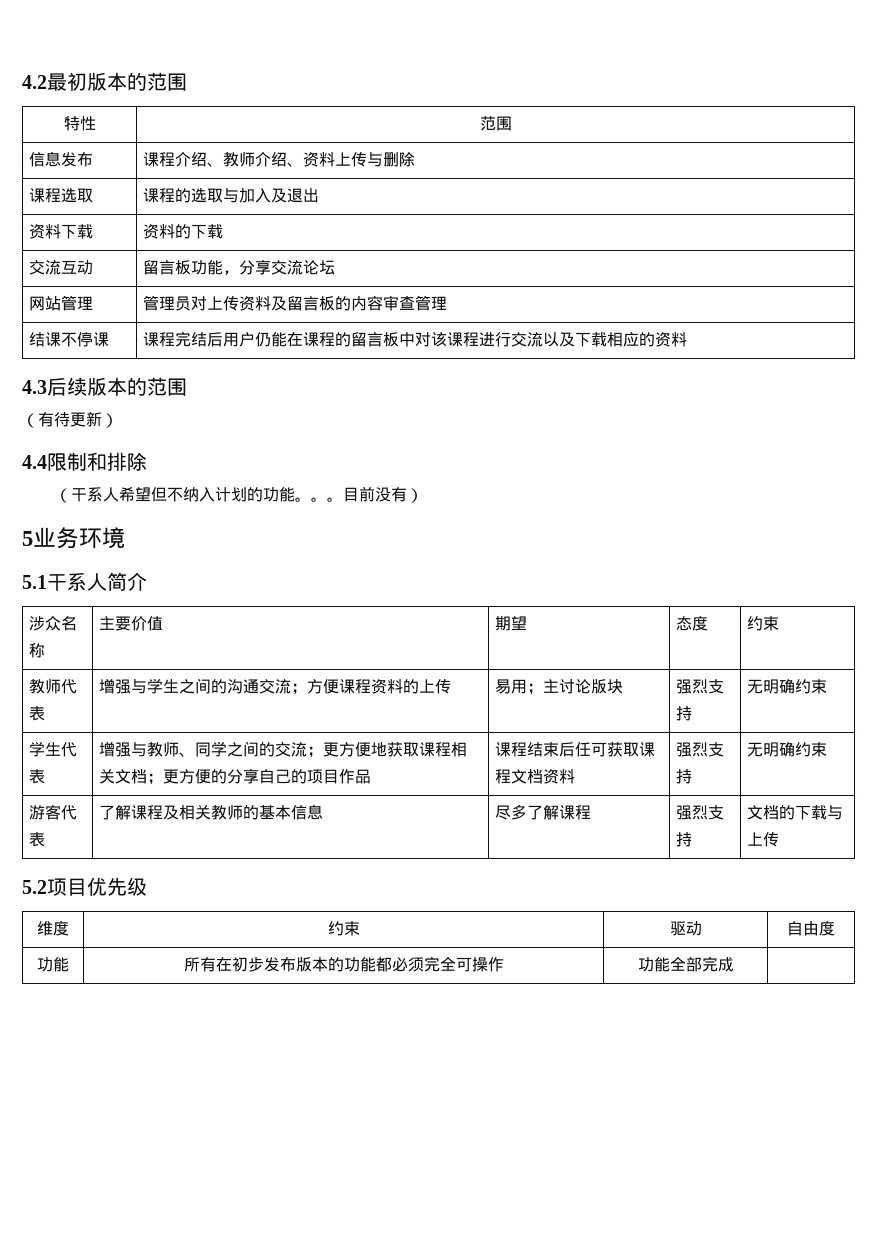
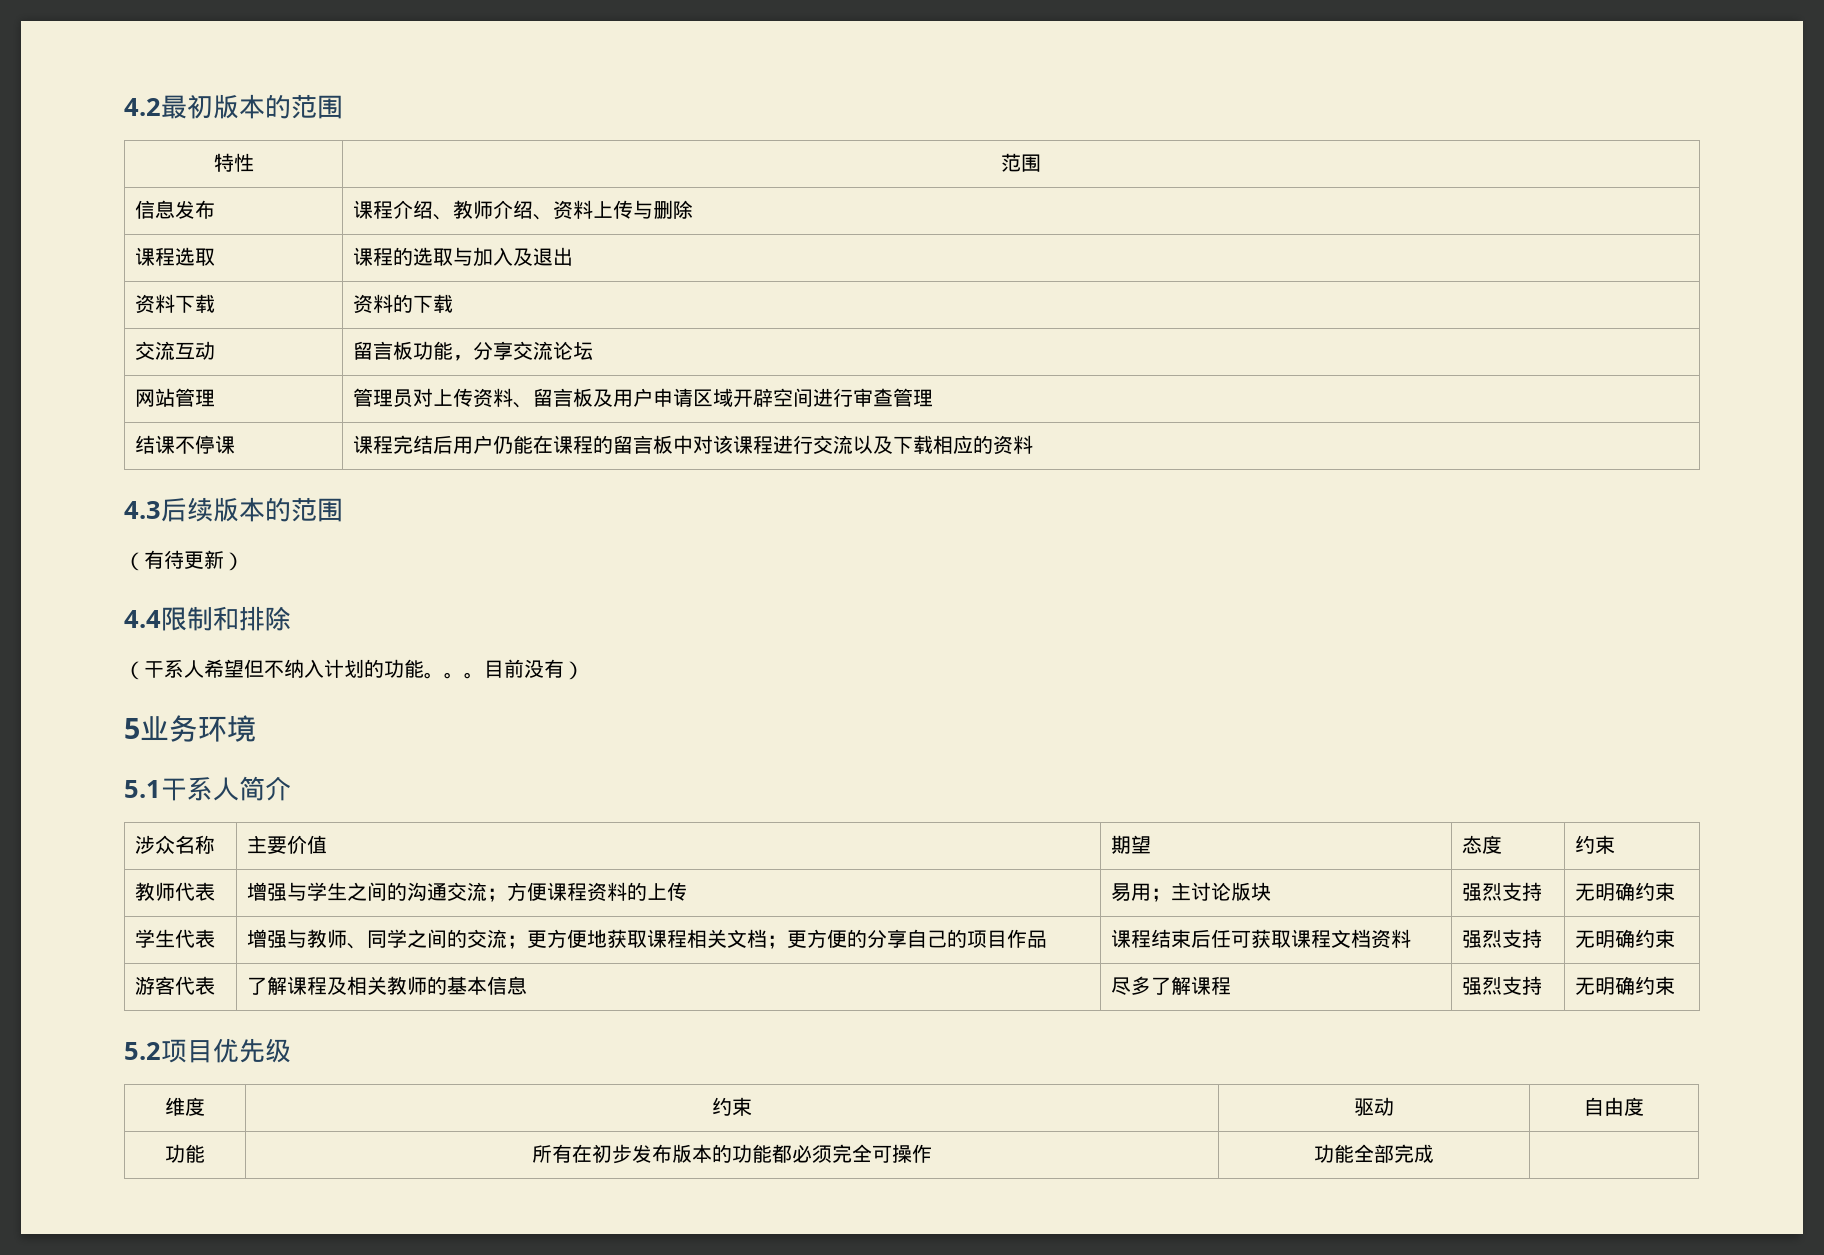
- 网站管理 | 管理员对上传资料及留言板的内容审查管理
+ 网站管理 | 管理员对上传资料、留言板及用户申请区域开辟空间进行审查管理
- 游客代表 | 了解课程及相关教师的基本信息 | 尽多了解课程 | 强烈支持 | 文档的下载与上传
+ 游客代表 | 了解课程及相关教师的基本信息 | 尽多了解课程 | 强烈支持 | 无明确约束

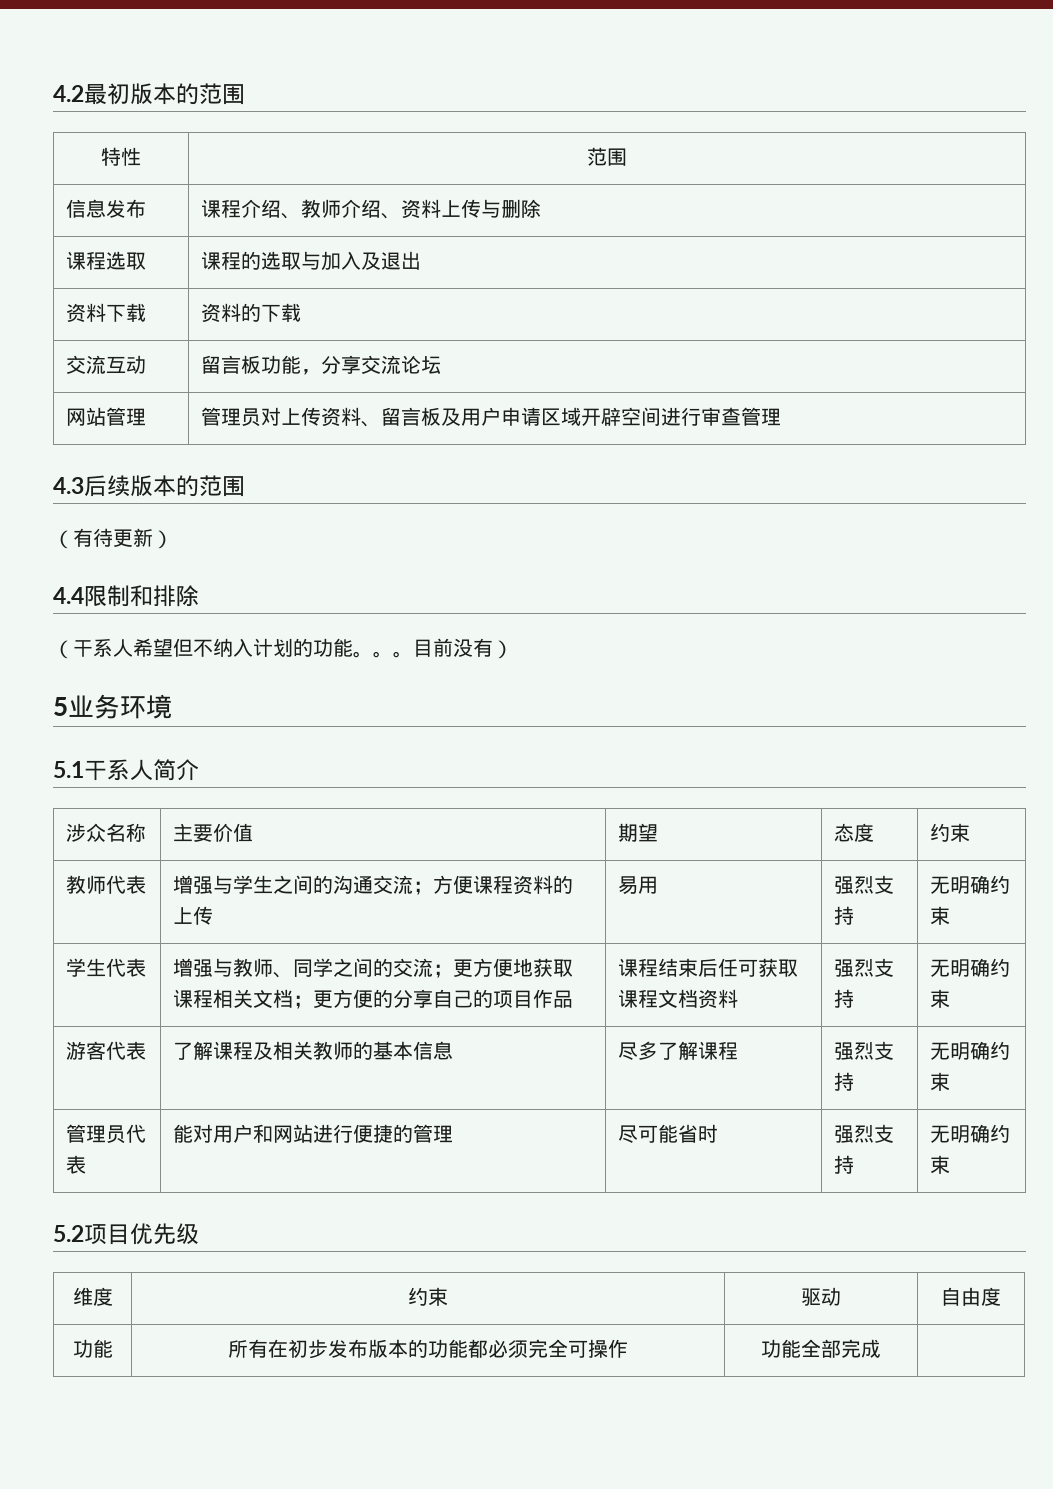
- 结课不停课 | 课程完结后用户仍能在课程的留言板中对该课程进行交流以及下载相应的资料
- 教师代表 | 增强与学生之间的沟通交流；方便课程资料的上传 | 易用；主讨论版块 | 强烈支持 | 无明确约束
+ 教师代表 | 增强与学生之间的沟通交流；方便课程资料的上传 | 易用 | 强烈支持 | 无明确约束
+ 管理员代表 | 能对用户和网站进行便捷的管理 | 尽可能省时 | 强烈支持 | 无明确约束

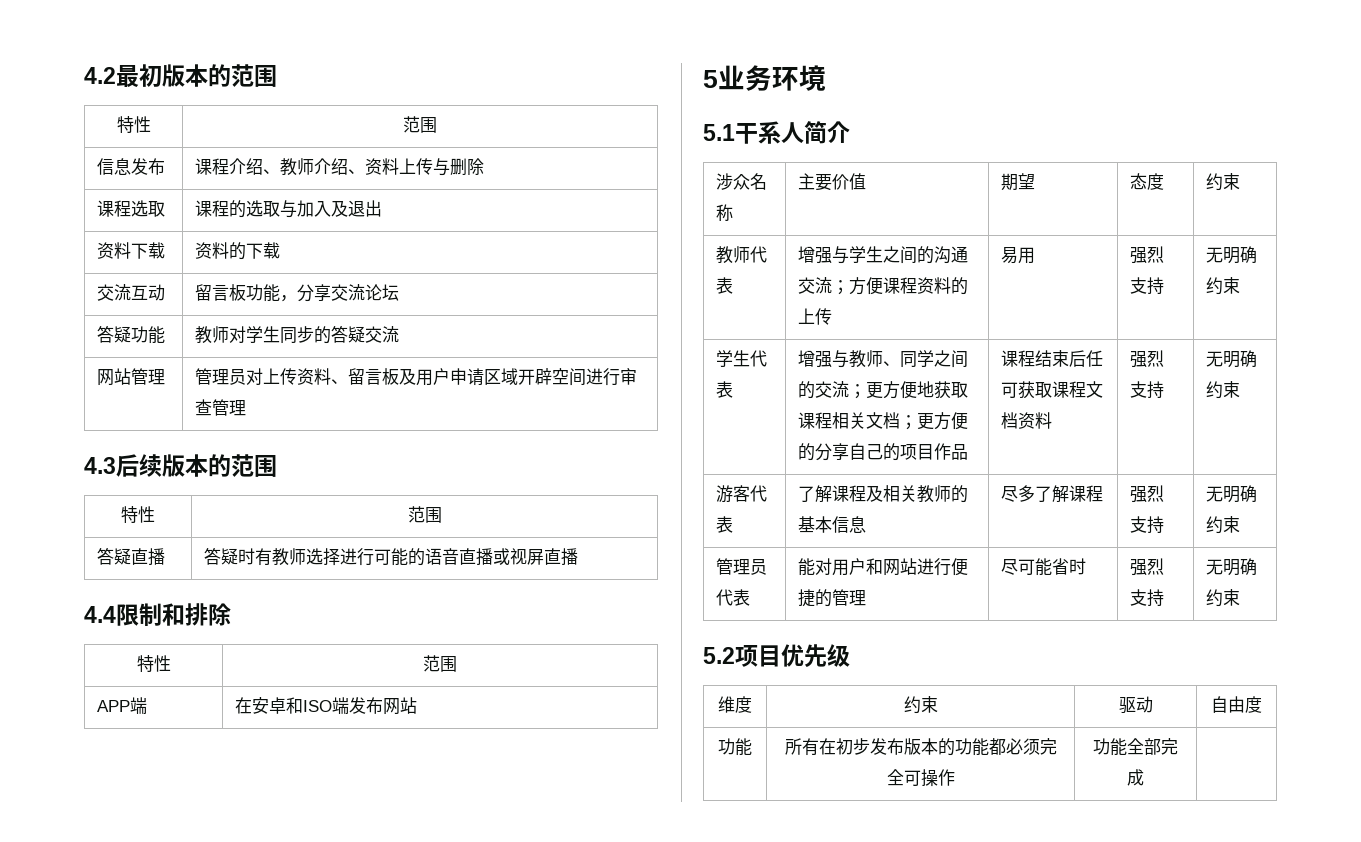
+ 答疑功能 | 教师对学生同步的答疑交流
  4.3后续版本的范围
- （有待更新）
+ 特性 | 范围
+ 答疑直播 | 答疑时有教师选择进行可能的语音直播或视屏直播
  4.4限制和排除
- （干系人希望但不纳入计划的功能。。。目前没有）
+ 特性 | 范围
+ APP端 | 在安卓和ISO端发布网站

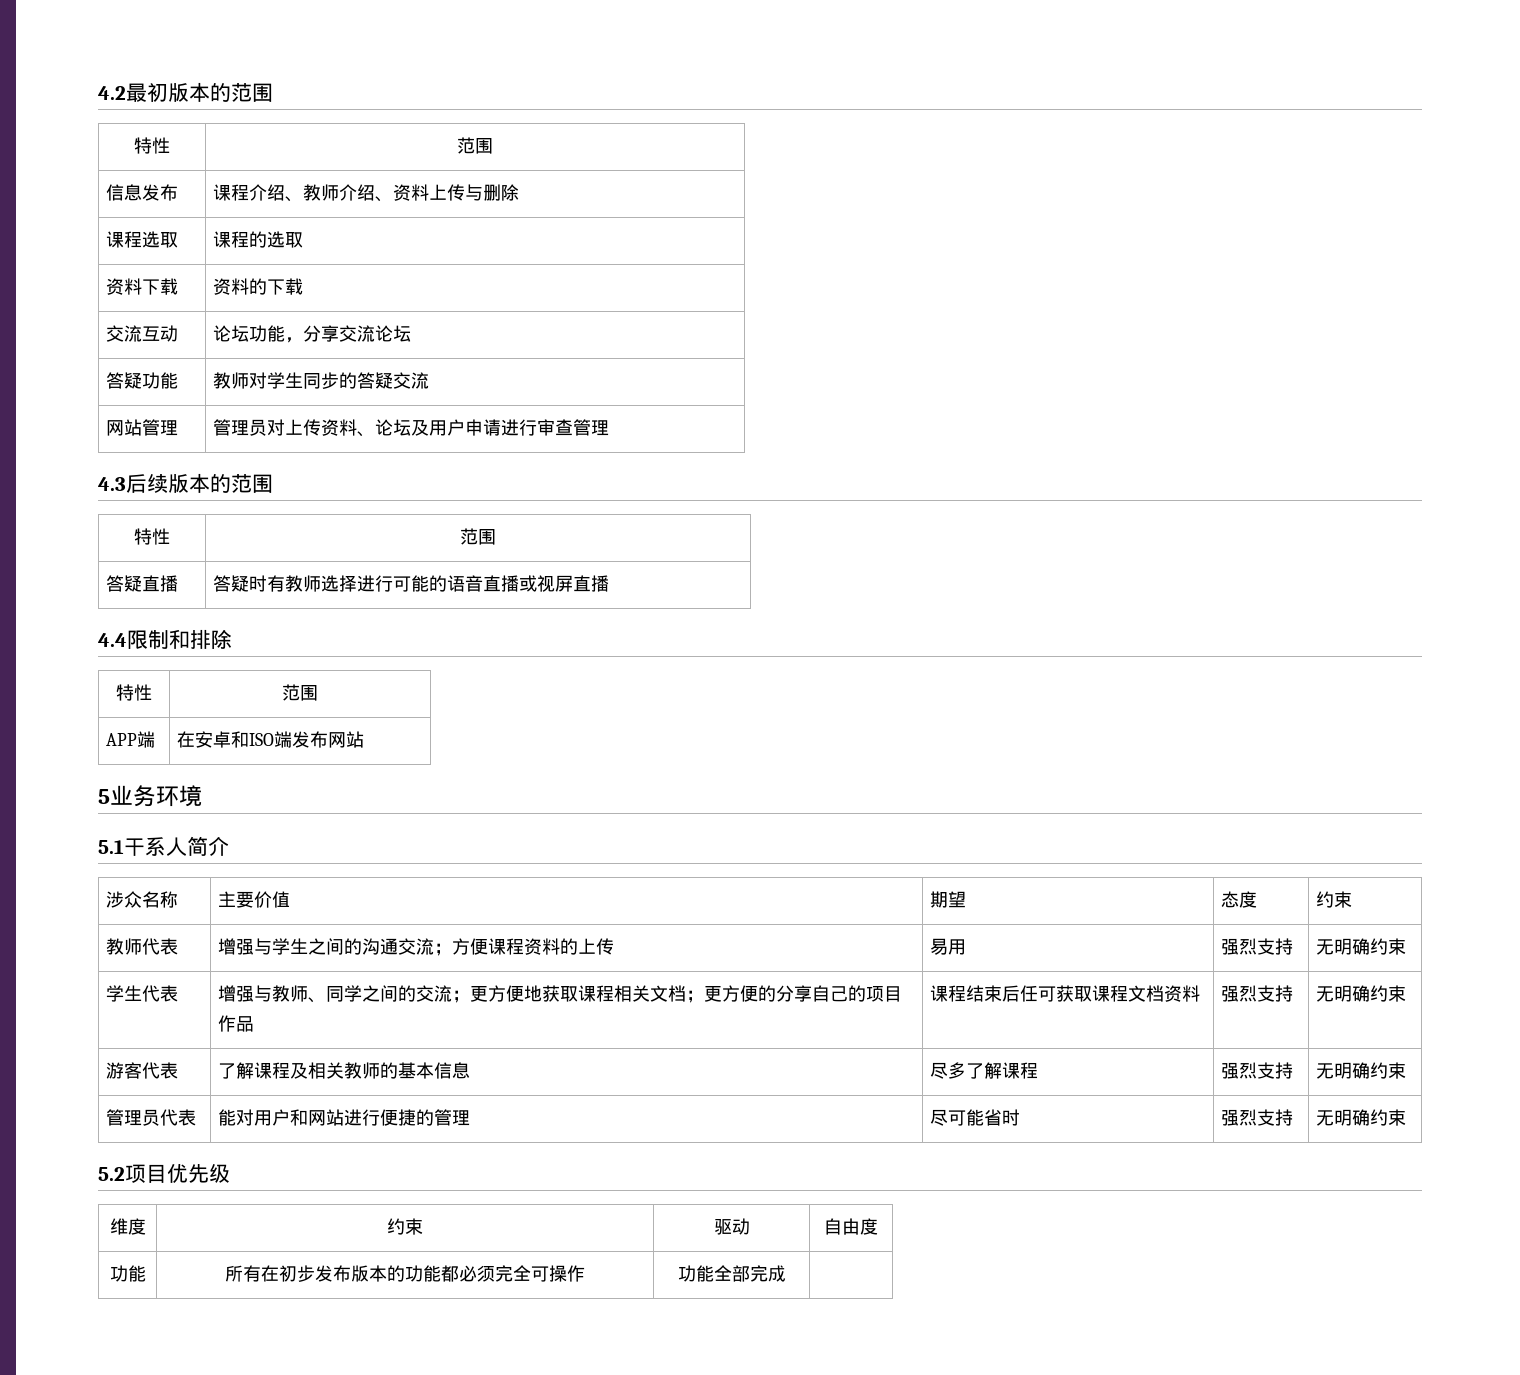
- 课程选取 | 课程的选取与加入及退出
+ 课程选取 | 课程的选取
- 交流互动 | 留言板功能，分享交流论坛
+ 交流互动 | 论坛功能，分享交流论坛
- 网站管理 | 管理员对上传资料、留言板及用户申请区域开辟空间进行审查管理
+ 网站管理 | 管理员对上传资料、论坛及用户申请进行审查管理

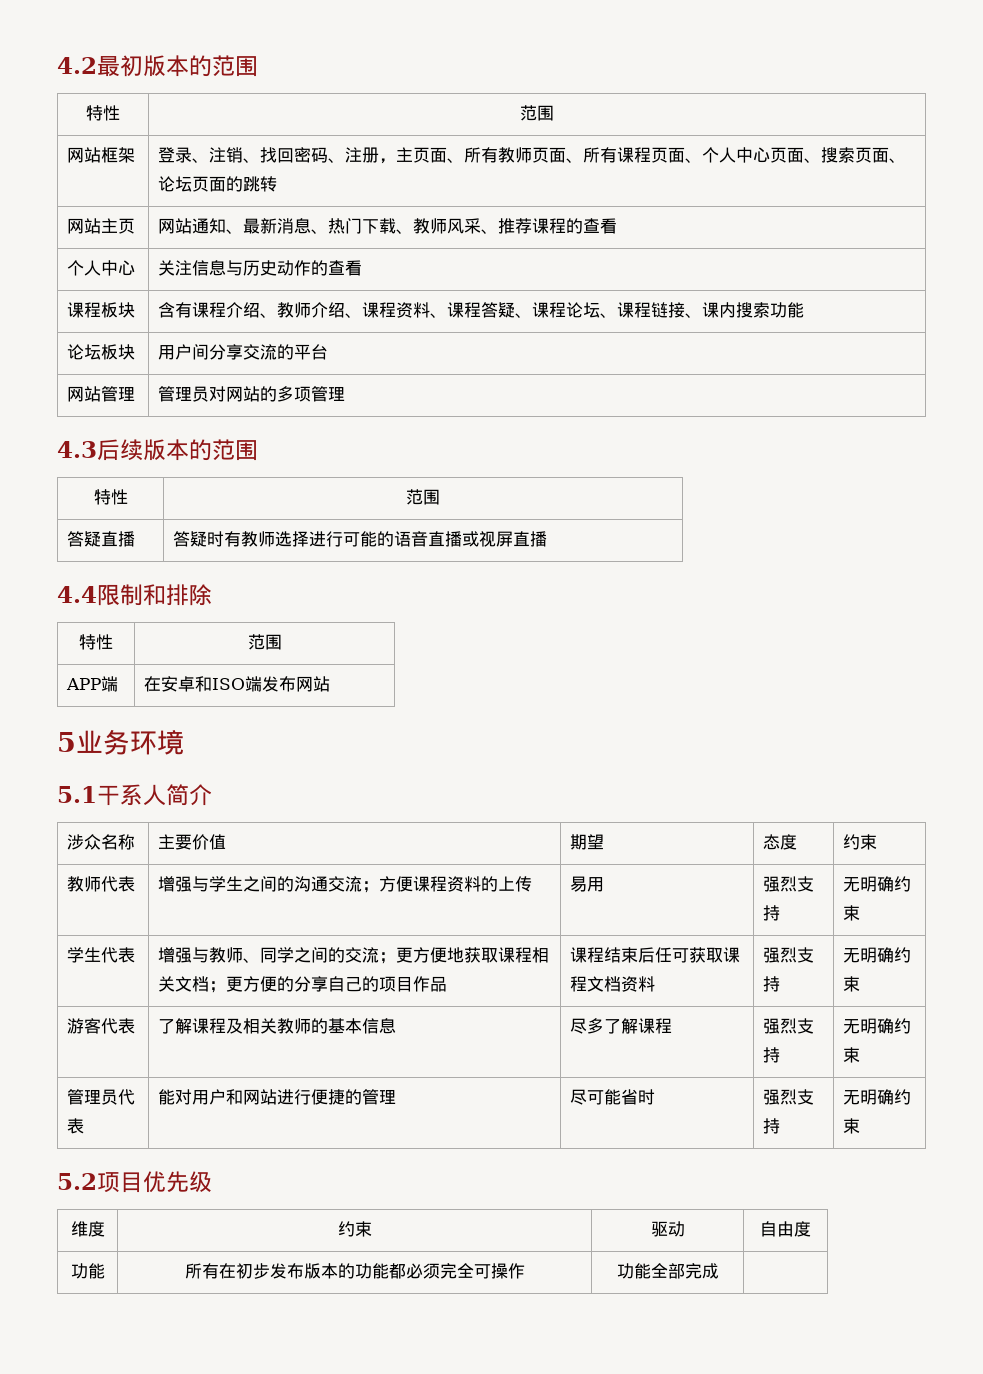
- 信息发布 | 课程介绍、教师介绍、资料上传与删除
- 课程选取 | 课程的选取
- 资料下载 | 资料的下载
- 交流互动 | 论坛功能，分享交流论坛
- 答疑功能 | 教师对学生同步的答疑交流
- 网站管理 | 管理员对上传资料、论坛及用户申请进行审查管理
+ 网站框架 | 登录、注销、找回密码、注册，主页面、所有教师页面、所有课程页面、个人中心页面、搜索页面、论坛页面的跳转
+ 网站主页 | 网站通知、最新消息、热门下载、教师风采、推荐课程的查看
+ 个人中心 | 关注信息与历史动作的查看
+ 课程板块 | 含有课程介绍、教师介绍、课程资料、课程答疑、课程论坛、课程链接、课内搜索功能
+ 论坛板块 | 用户间分享交流的平台
+ 网站管理 | 管理员对网站的多项管理

